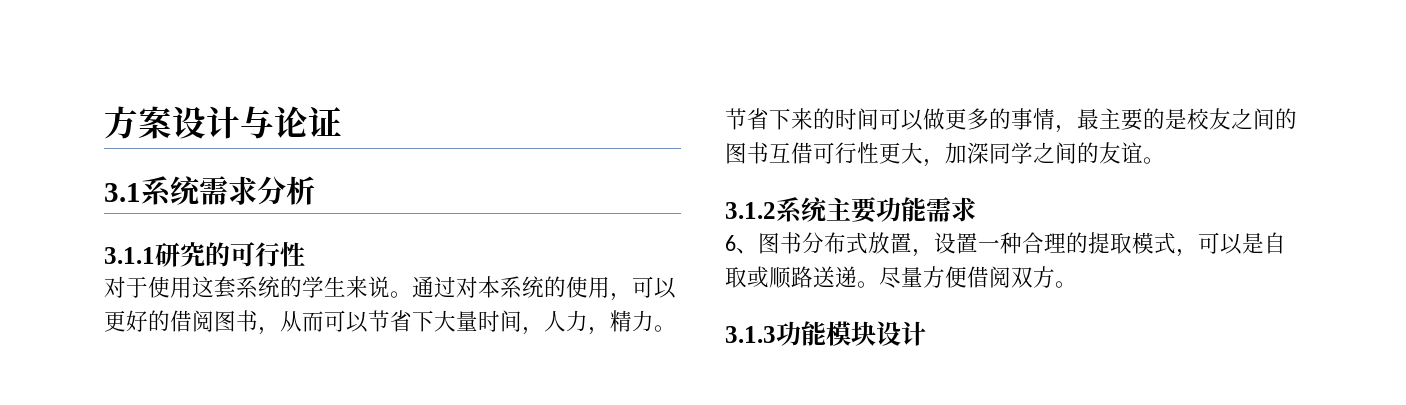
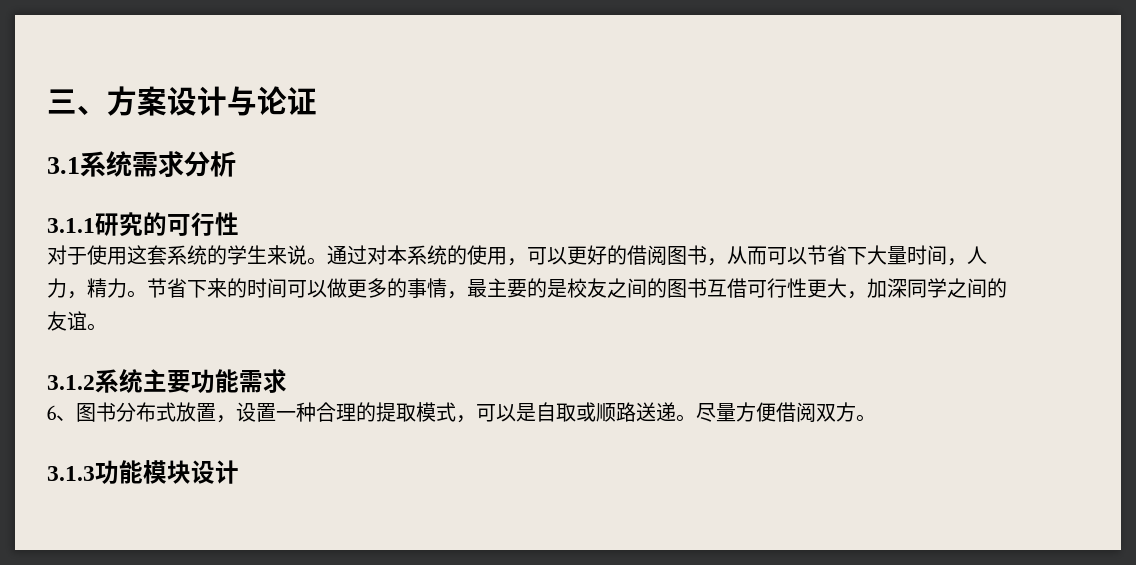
- 方案设计与论证
+ 三、方案设计与论证

